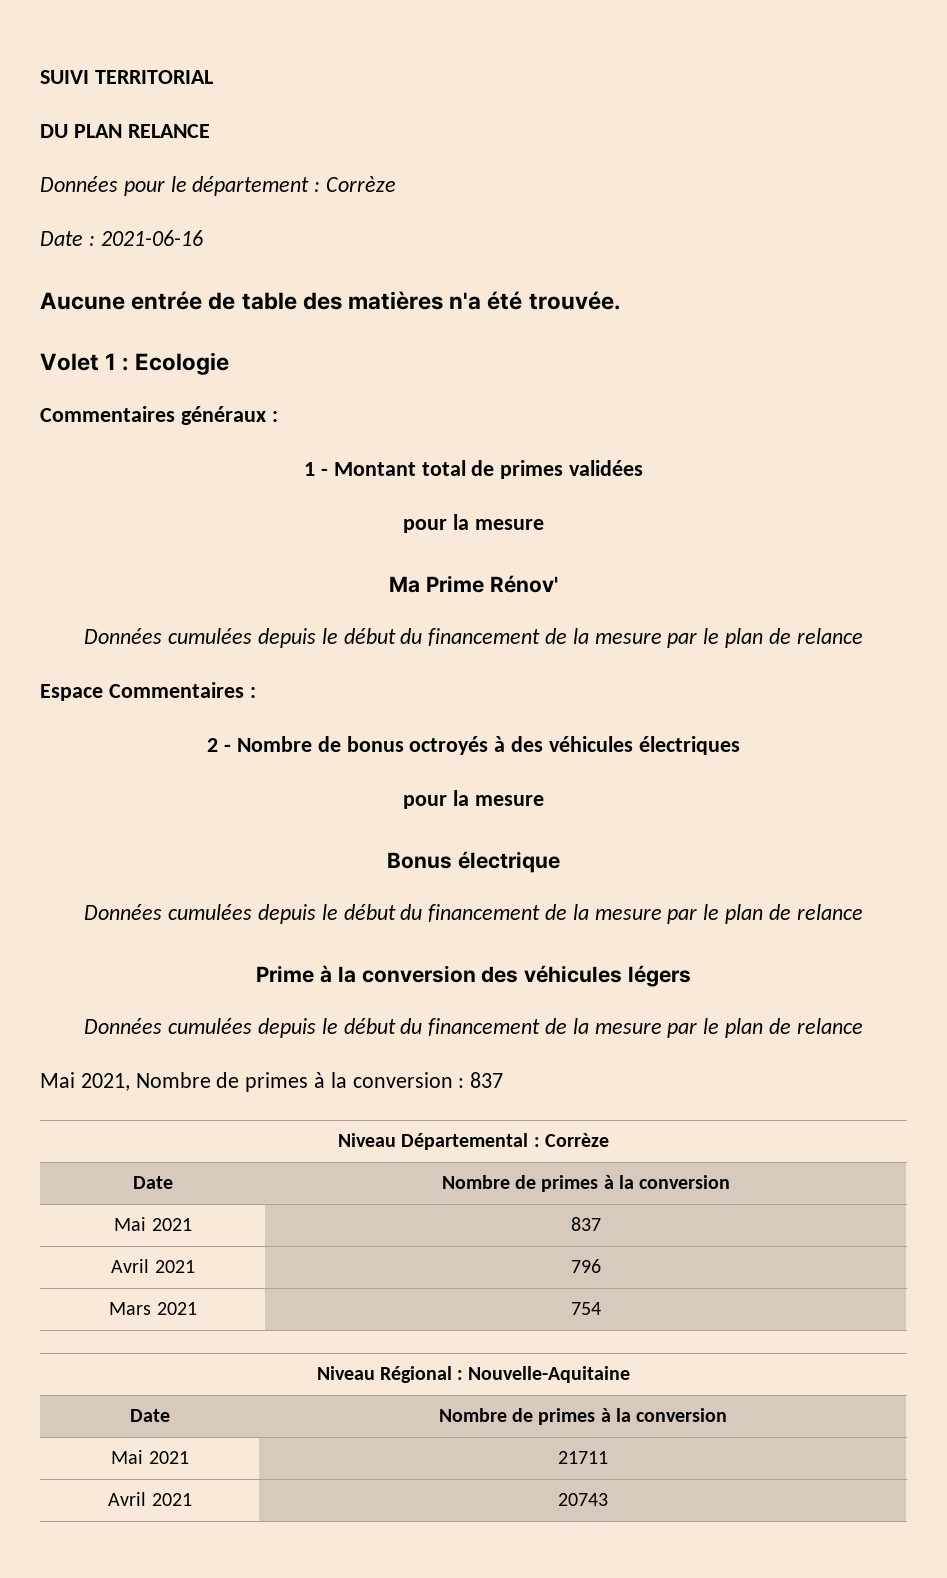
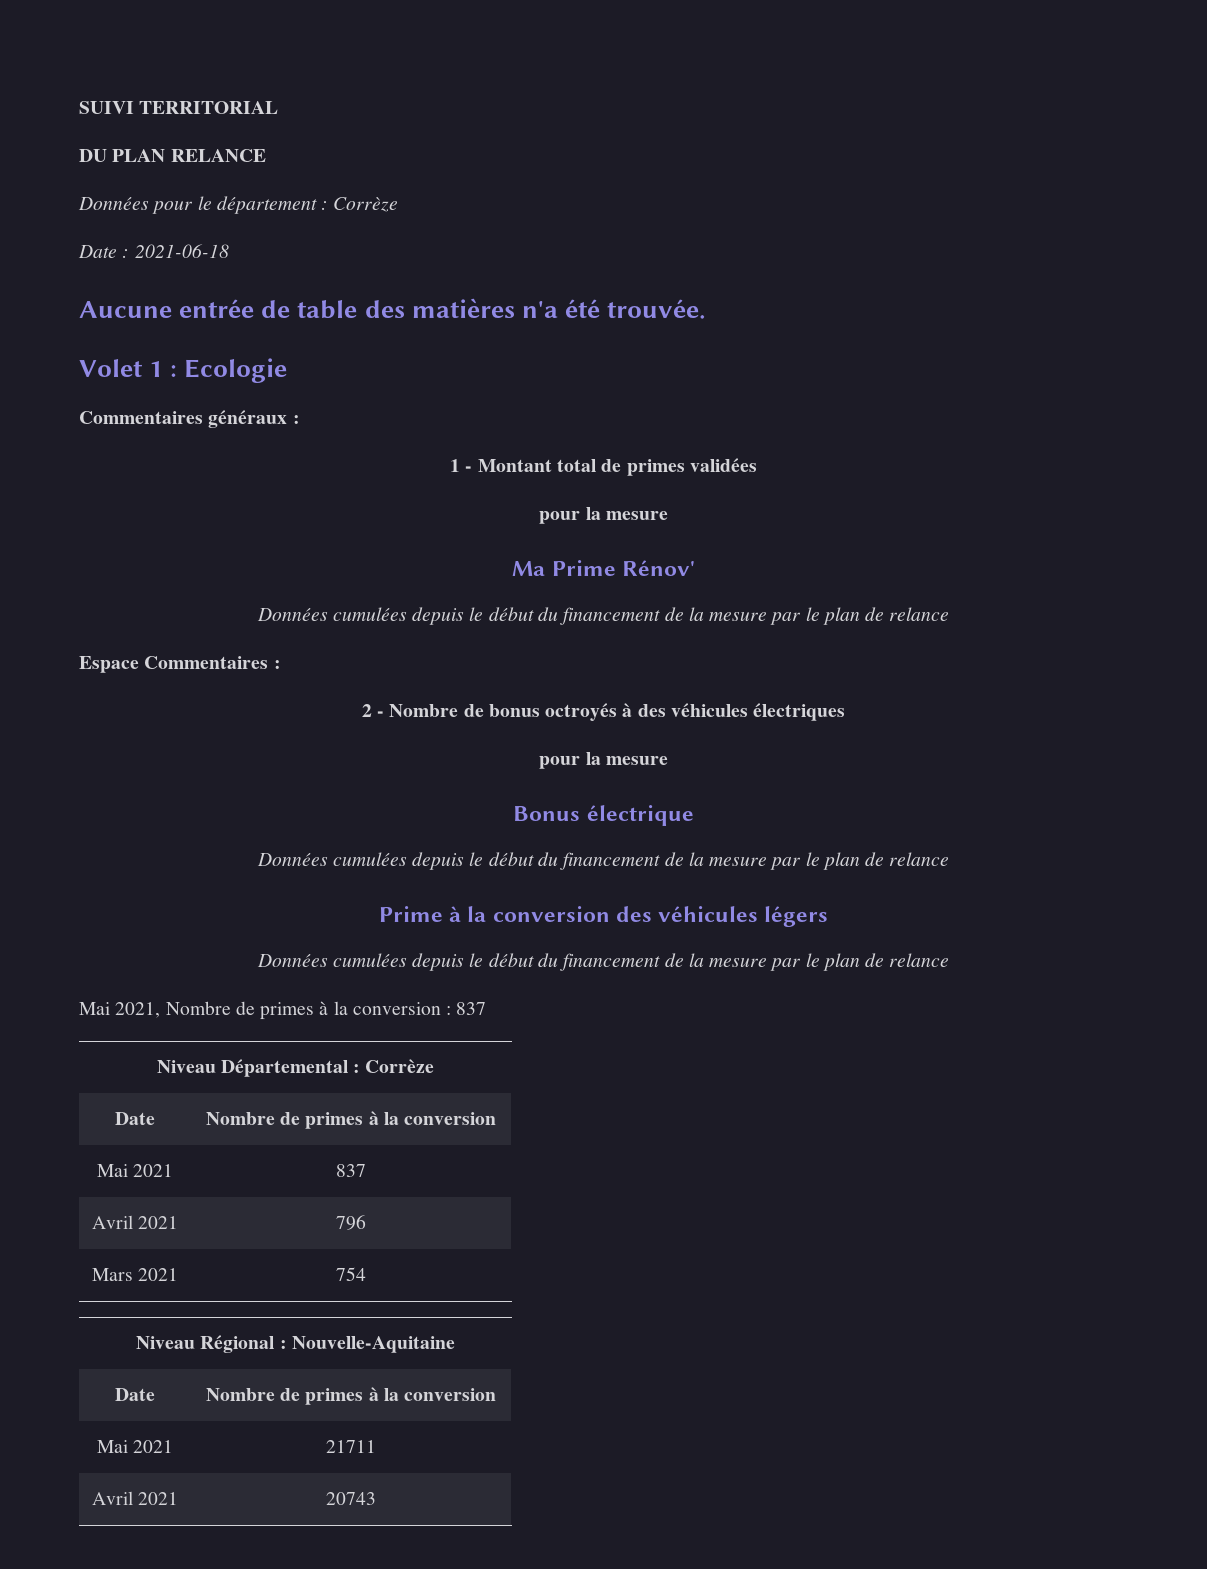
- Date : 2021-06-16
+ Date : 2021-06-18

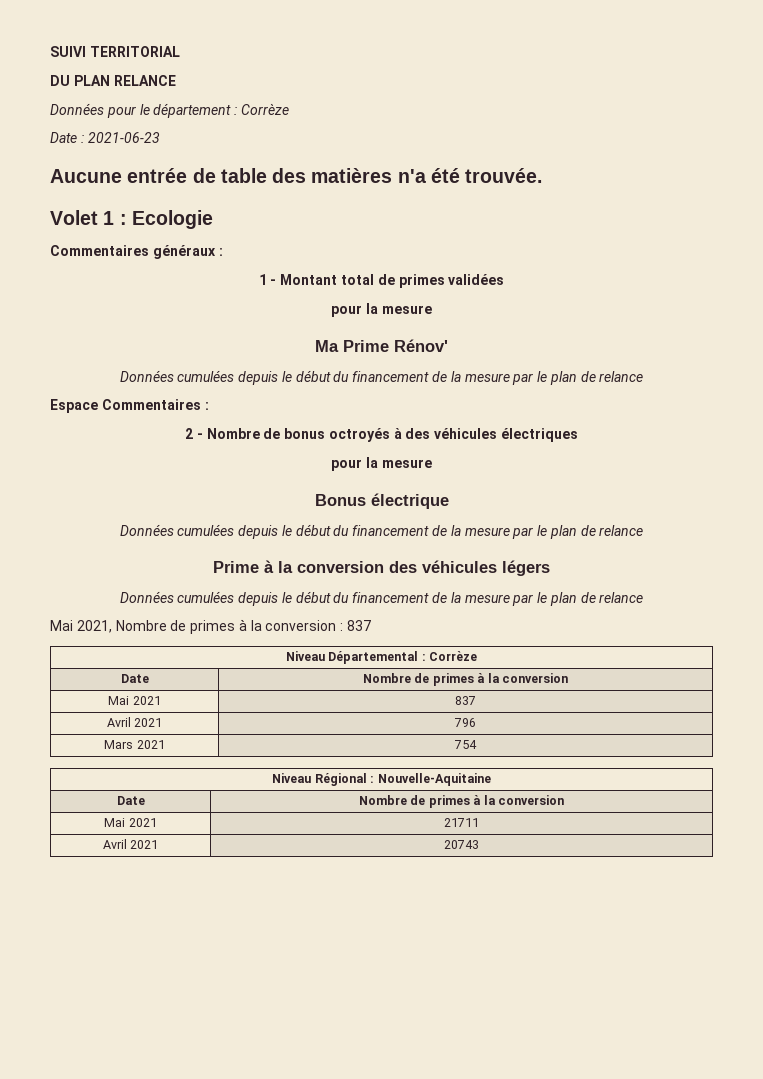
- Date : 2021-06-18
+ Date : 2021-06-23

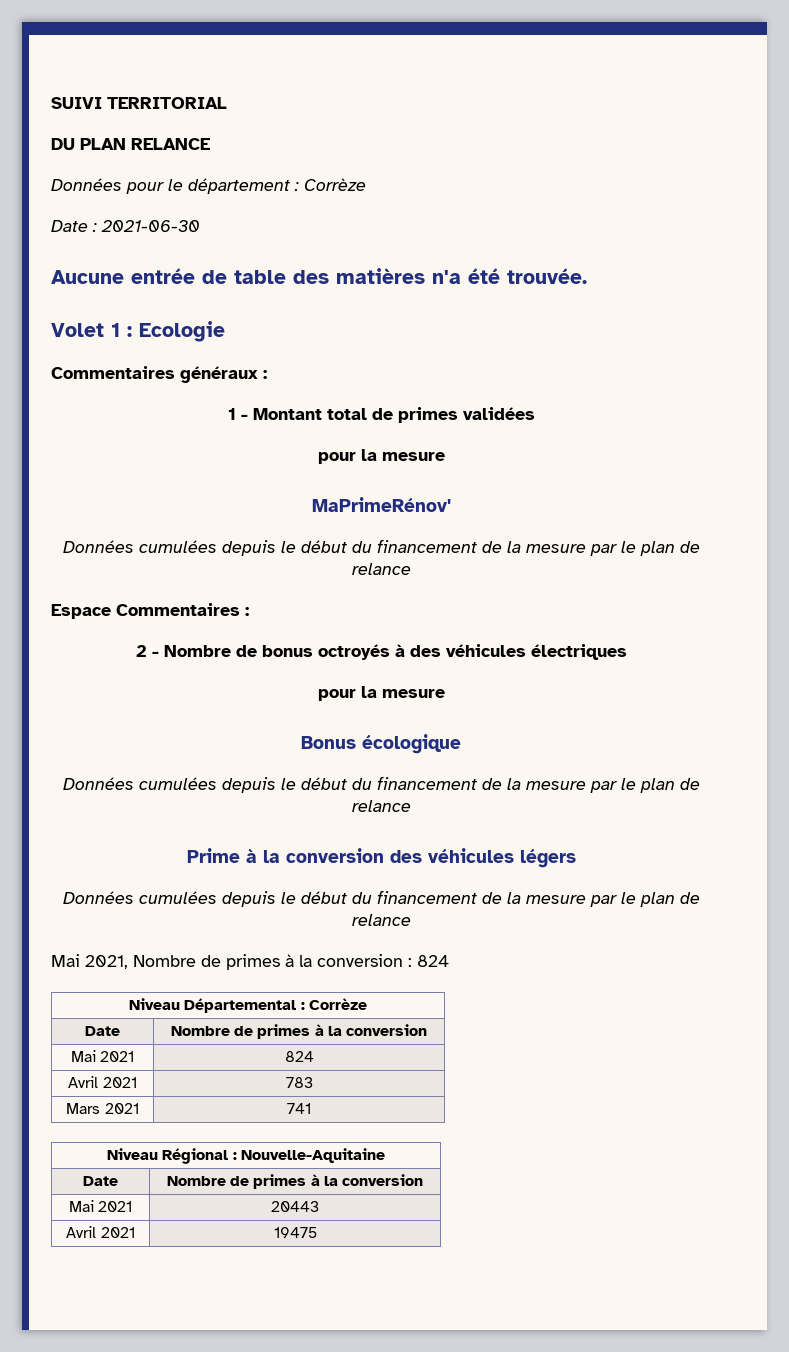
- Date : 2021-06-23
+ Date : 2021-06-30
- Ma Prime Rénov'
+ MaPrimeRénov'
- Bonus électrique
+ Bonus écologique
- Mai 2021, Nombre de primes à la conversion : 837
+ Mai 2021, Nombre de primes à la conversion : 824
- Mai 2021 | 837
- Avril 2021 | 796
+ Mai 2021 | 824
+ Avril 2021 | 783
- Mars 2021 | 754
+ Mars 2021 | 741
- Mai 2021 | 21711
- Avril 2021 | 20743
+ Mai 2021 | 20443
+ Avril 2021 | 19475

